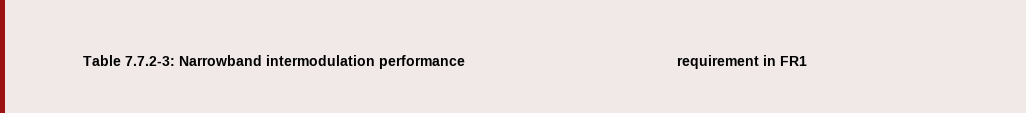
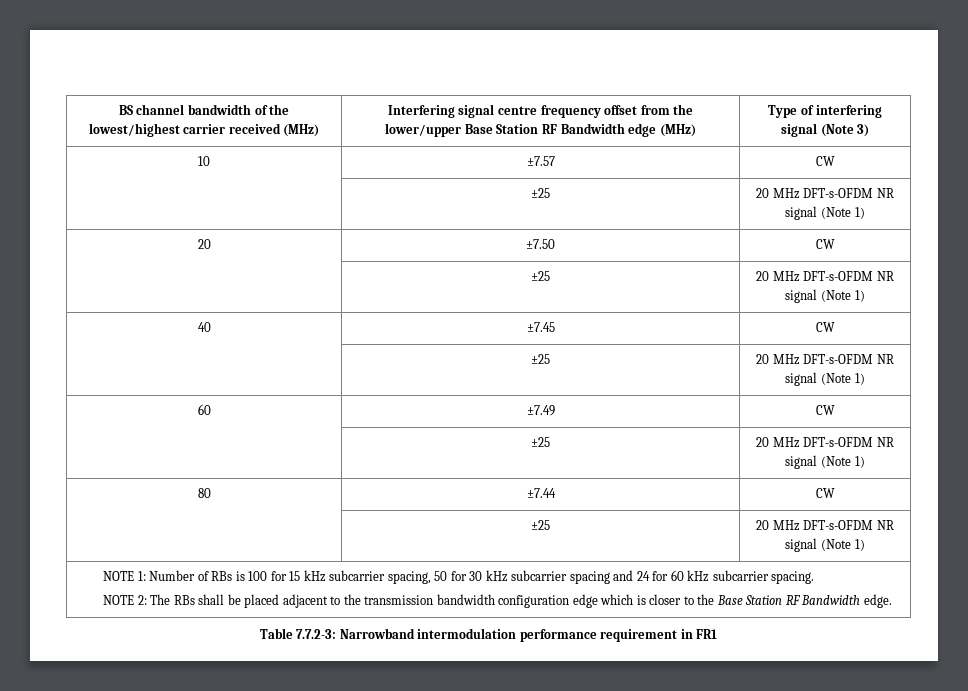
+ BS channel bandwidth of the lowest/highest carrier received (MHz) | Interfering signal centre frequency offset from the lower/upper Base Station RF Bandwidth edge (MHz) | Type of interfering signal (Note 3)
+ 10 | ±7.57 | CW
+ | ±25 | 20 MHz DFT-s-OFDM NR signal (Note 1)
+ 20 | ±7.50 | CW
+ | ±25 | 20 MHz DFT-s-OFDM NR signal (Note 1)
+ 40 | ±7.45 | CW
+ | ±25 | 20 MHz DFT-s-OFDM NR signal (Note 1)
+ 60 | ±7.49 | CW
+ | ±25 | 20 MHz DFT-s-OFDM NR signal (Note 1)
+ 80 | ±7.44 | CW
+ | ±25 | 20 MHz DFT-s-OFDM NR signal (Note 1)
+ NOTE 1: Number of RBs is 100 for 15 kHz subcarrier spacing, 50 for 30 kHz subcarrier spacing and 24 for 60 kHz subcarrier spacing.
+ NOTE 2: The RBs shall be placed adjacent to the transmission bandwidth configuration edge which is closer to the Base Station RF Bandwidth edge.

